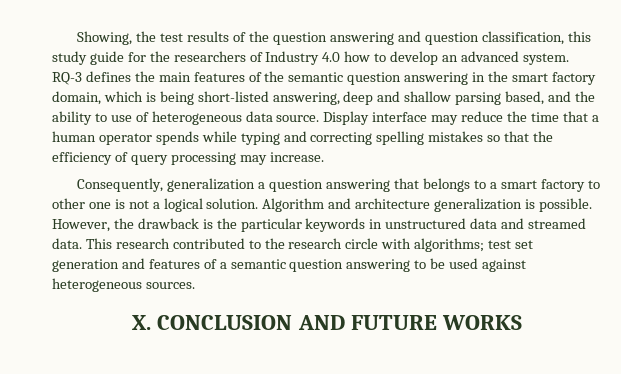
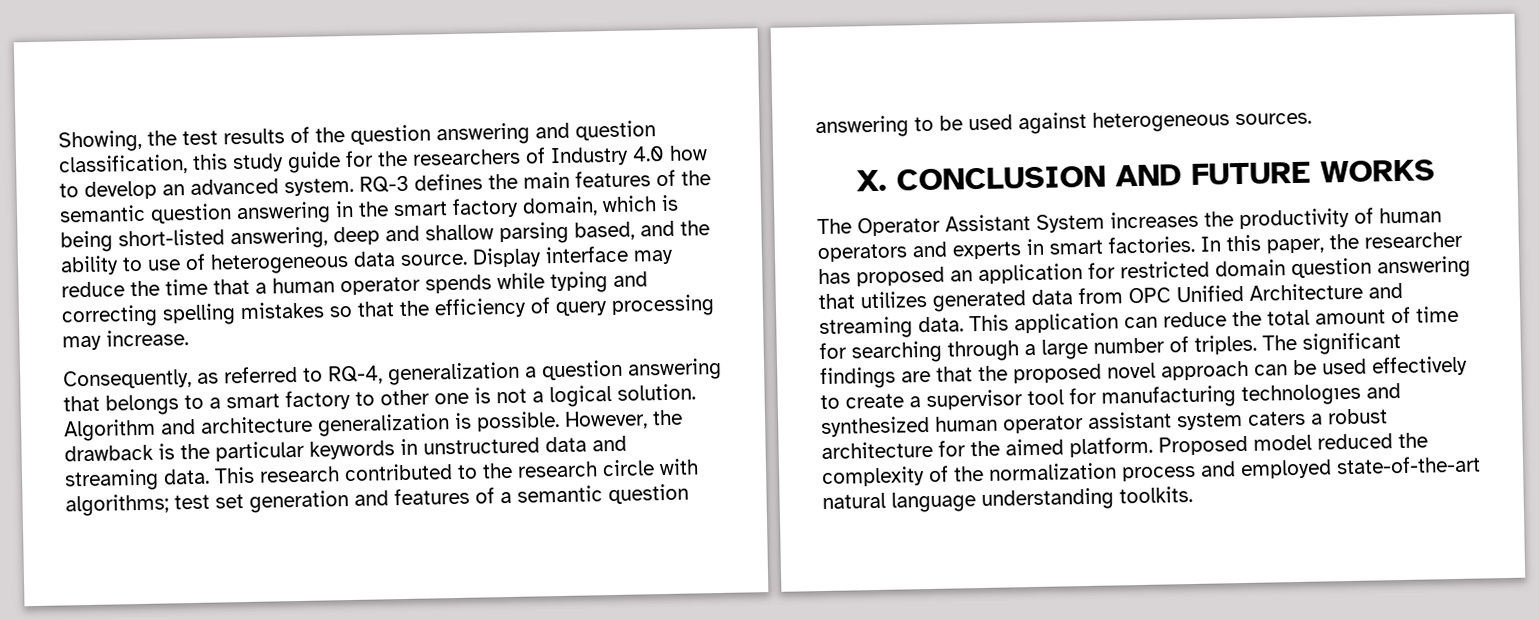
- Consequently, generalization a question answering that belongs to a smart factory to other one is not a logical solution.
+ Consequently, as referred to RQ-4, generalization a question answering that belongs to a smart factory to other one is not a logical solution.
- However, the drawback is the particular keywords in unstructured data and streamed data.
+ However, the drawback is the particular keywords in unstructured data and streaming data.
+ The Operator Assistant System increases the productivity of human operators and experts in smart factories. In this paper, the researcher has proposed an application for restricted domain question answering that utilizes generated data from OPC Unified Architecture and streaming data. This application can reduce the total amount of time for searching through a large number of triples. The significant findings are that the proposed novel approach can be used effectively to create a supervisor tool for manufacturing technologıes and synthesized human operator assistant system caters a robust architecture for the aimed platform. Proposed model reduced the complexity of the normalization process and employed state-of-the-art natural language understanding toolkits.

